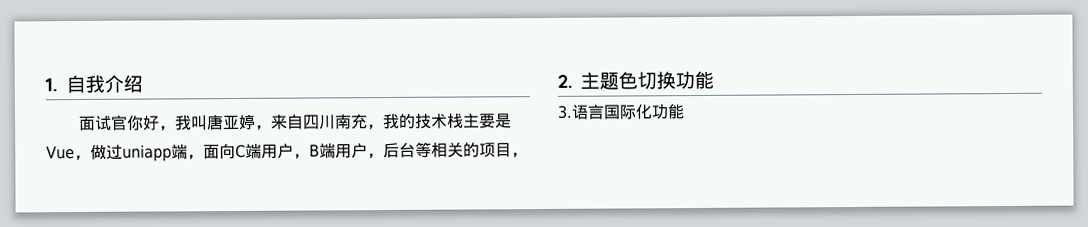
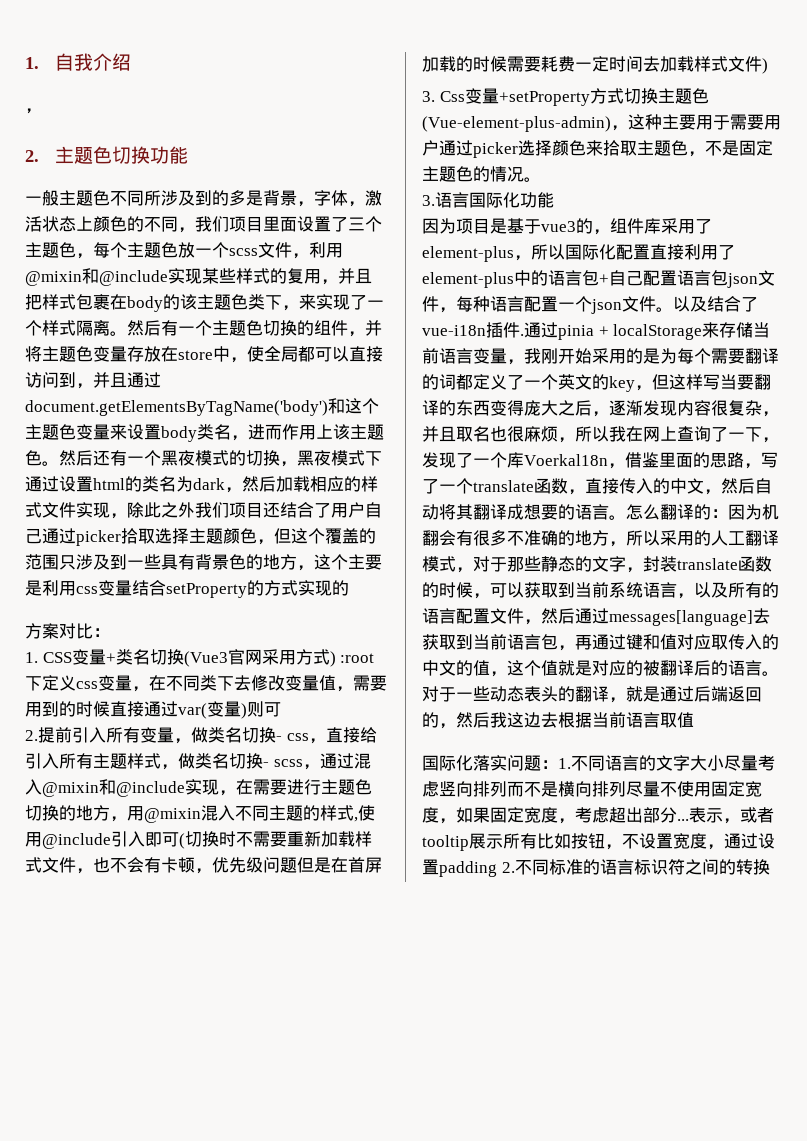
  1.自我介绍
- 面试官你好，我叫唐亚婷，来自四川南充，我的技术栈主要是Vue，做过uniapp端，面向C端用户，B端用户，后台等相关的项目，
+ ，
+ 一般主题色不同所涉及到的多是背景，字体，激活状态上颜色的不同，我们项目里面设置了三个主题色，每个主题色放一个scss文件，利用@mixin和@include实现某些样式的复用，并且把样式包裹在body的该主题色类下，来实现了一个样式隔离。然后有一个主题色切换的组件，并将主题色变量存放在store中，使全局都可以直接访问到，并且通过document.getElementsByTagName('body')和这个主题色变量来设置body类名，进而作用上该主题色。然后还有一个黑夜模式的切换，黑夜模式下通过设置html的类名为dark，然后加载相应的样式文件实现，除此之外我们项目还结合了用户自己通过picker拾取选择主题颜色，但这个覆盖的范围只涉及到一些具有背景色的地方，这个主要是利用css变量结合setProperty的方式实现的
+ 方案对比：
+ 1. CSS变量+类名切换(Vue3官网采用方式) :root下定义css变量，在不同类下去修改变量值，需要用到的时候直接通过var(变量)则可
+ 2.提前引入所有变量，做类名切换- css，直接给引入所有主题样式，做类名切换- scss，通过混入@mixin和@include实现，在需要进行主题色切换的地方，用@mixin混入不同主题的样式,使用@include引入即可(切换时不需要重新加载样式文件，也不会有卡顿，优先级问题但是在首屏加载的时候需要耗费一定时间去加载样式文件)
+ 3. Css变量+setProperty方式切换主题色(Vue-element-plus-admin)，这种主要用于需要用户通过picker选择颜色来拾取主题色，不是固定主题色的情况。
+ 因为项目是基于vue3的，组件库采用了element-plus，所以国际化配置直接利用了element-plus中的语言包+自己配置语言包json文件，每种语言配置一个json文件。以及结合了vue-i18n插件.通过pinia + localStorage来存储当前语言变量，我刚开始采用的是为每个需要翻译的词都定义了一个英文的key，但这样写当要翻译的东西变得庞大之后，逐渐发现内容很复杂，并且取名也很麻烦，所以我在网上查询了一下，发现了一个库Voerkal18n，借鉴里面的思路，写了一个translate函数，直接传入的中文，然后自动将其翻译成想要的语言。怎么翻译的：因为机翻会有很多不准确的地方，所以采用的人工翻译模式，对于那些静态的文字，封装translate函数的时候，可以获取到当前系统语言，以及所有的语言配置文件，然后通过messages[language]去获取到当前语言包，再通过键和值对应取传入的中文的值，这个值就是对应的被翻译后的语言。对于一些动态表头的翻译，就是通过后端返回的，然后我这边去根据当前语言取值
+ 国际化落实问题：1.不同语言的文字大小尽量考虑竖向排列而不是横向排列尽量不使用固定宽度，如果固定宽度，考虑超出部分...表示，或者tooltip展示所有比如按钮，不设置宽度，通过设置padding 2.不同标准的语言标识符之间的转换

